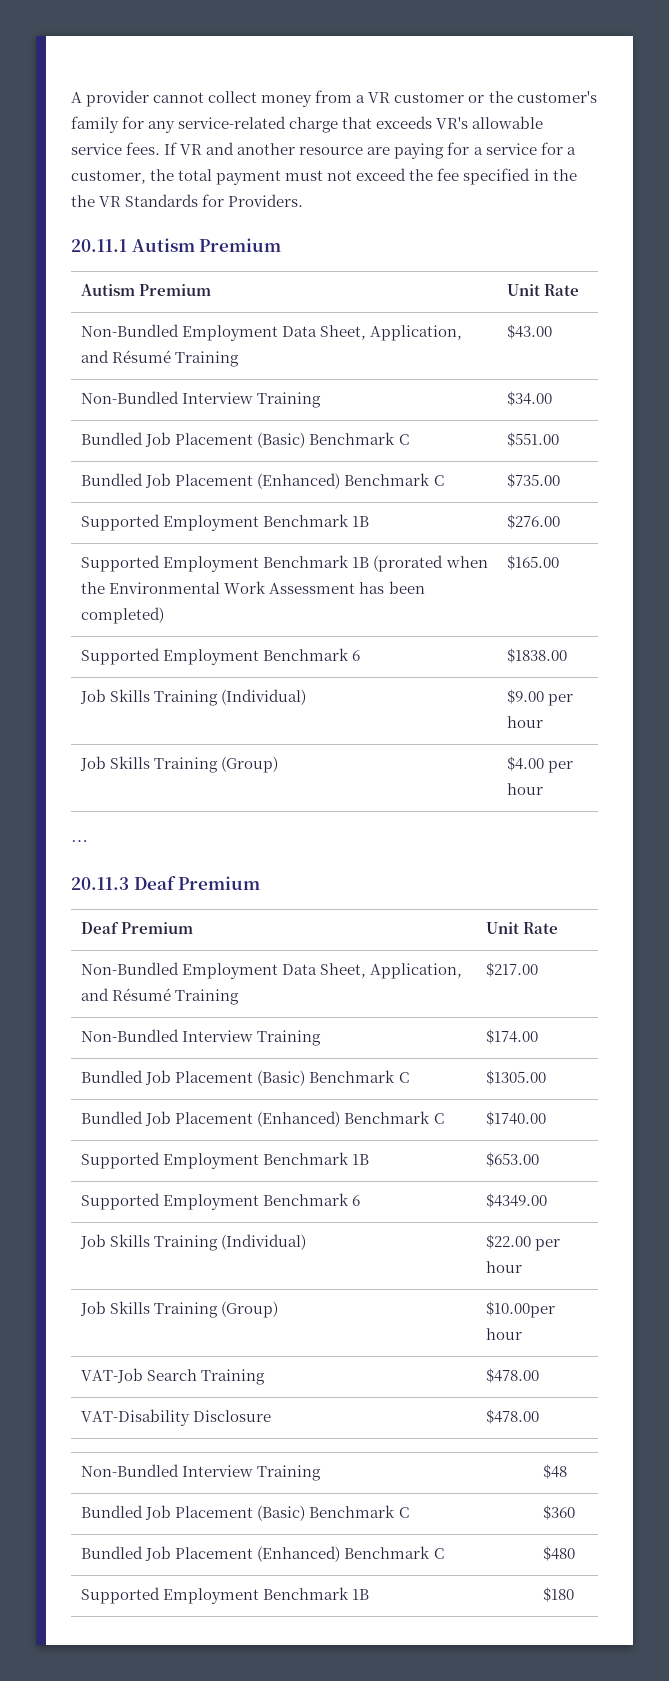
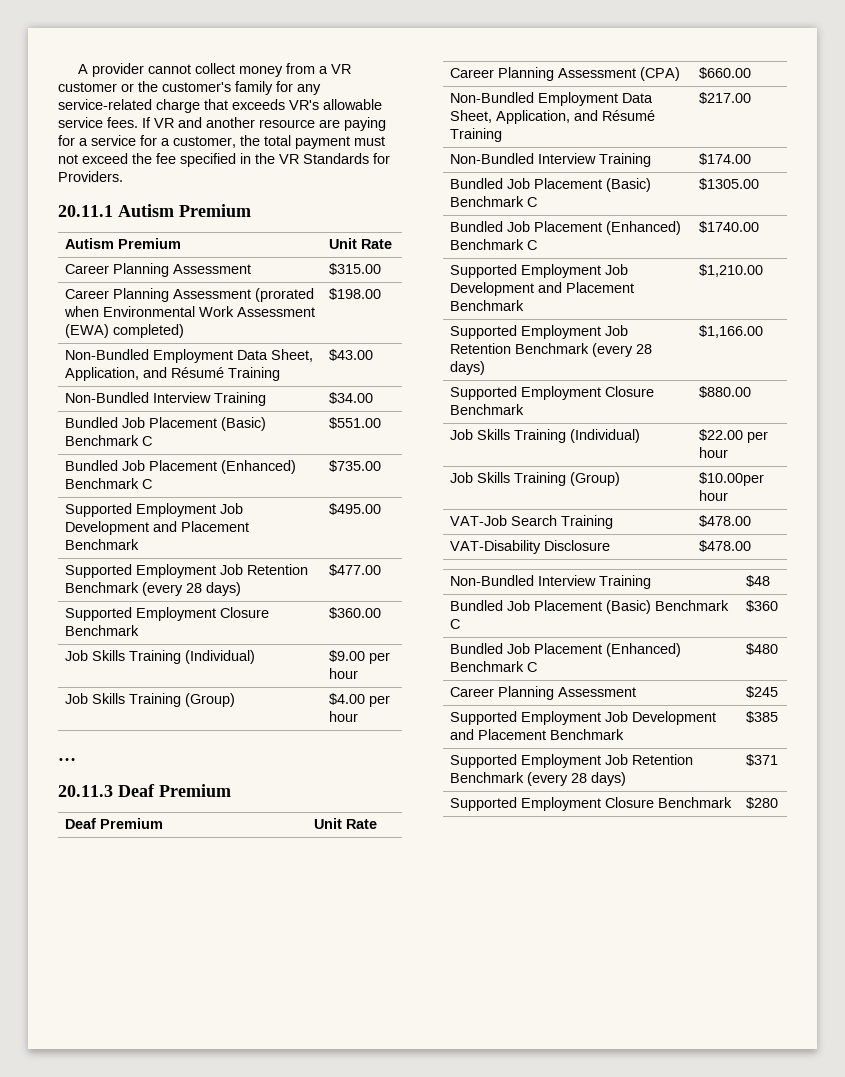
- If VR and another resource are paying for a service for a customer, the total payment must not exceed the fee specified in the the VR Standards for Providers.
+ If VR and another resource are paying for a service for a customer, the total payment must not exceed the fee specified in the VR Standards for Providers.
+ Career Planning Assessment | $315.00
+ Career Planning Assessment (prorated when Environmental Work Assessment (EWA) completed) | $198.00
- Supported Employment Benchmark 1B | $276.00
- Supported Employment Benchmark 1B (prorated when the Environmental Work Assessment has been completed) | $165.00
- Supported Employment Benchmark 6 | $1838.00
+ Supported Employment Job Development and Placement Benchmark | $495.00
+ Supported Employment Job Retention Benchmark (every 28 days) | $477.00
+ Supported Employment Closure Benchmark | $360.00
+ Career Planning Assessment (CPA) | $660.00
- Supported Employment Benchmark 1B | $653.00
- Supported Employment Benchmark 6 | $4349.00
+ Supported Employment Job Development and Placement Benchmark | $1,210.00
+ Supported Employment Job Retention Benchmark (every 28 days) | $1,166.00
+ Supported Employment Closure Benchmark | $880.00
- Supported Employment Benchmark 1B | $180
+ Career Planning Assessment | $245
+ Supported Employment Job Development and Placement Benchmark | $385
+ Supported Employment Job Retention Benchmark (every 28 days) | $371
+ Supported Employment Closure Benchmark | $280

